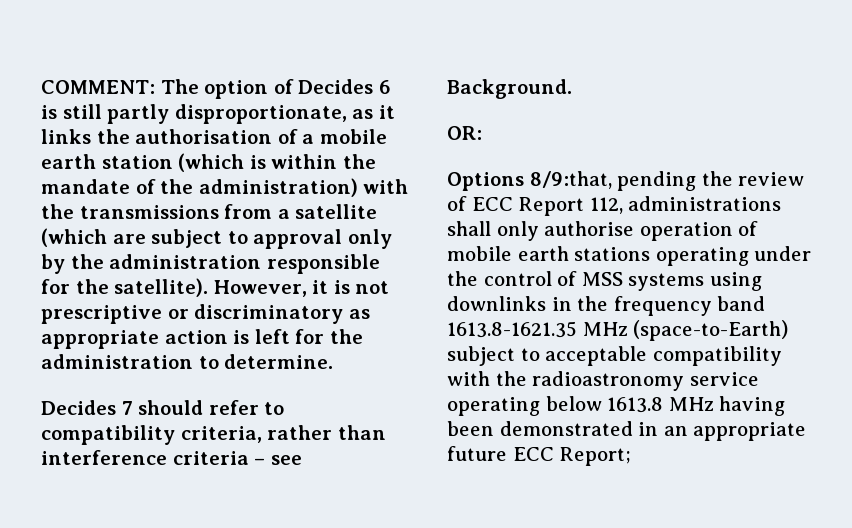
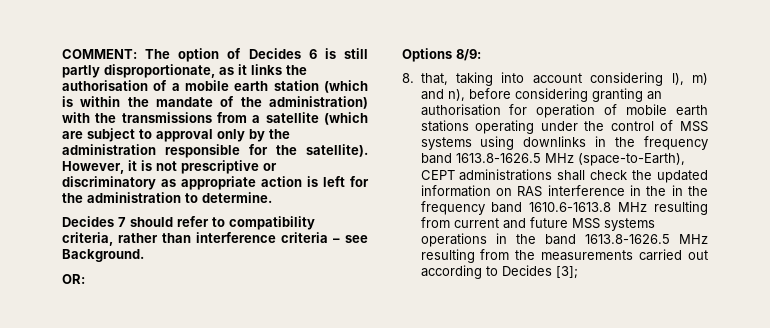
- Options 8/9:that, pending the review of ECC Report 112, administrations shall only authorise operation of mobile earth stations operating under the control of MSS systems using downlinks in the frequency band 1613.8-1621.35 MHz (space-to-Earth) subject to acceptable compatibility with the radioastronomy service operating below 1613.8 MHz having been demonstrated in an appropriate future ECC Report;
+ Options 8/9:
+ 8. that, taking into account considering l), m) and n), before considering granting an authorisation for operation of mobile earth stations operating under the control of MSS systems using downlinks in the frequency band 1613.8-1626.5 MHz (space-to-Earth), CEPT administrations shall check the updated information on RAS interference in the in the frequency band 1610.6-1613.8 MHz resulting from current and future MSS systems operations in the band 1613.8-1626.5 MHz resulting from the measurements carried out according to Decides [3];

